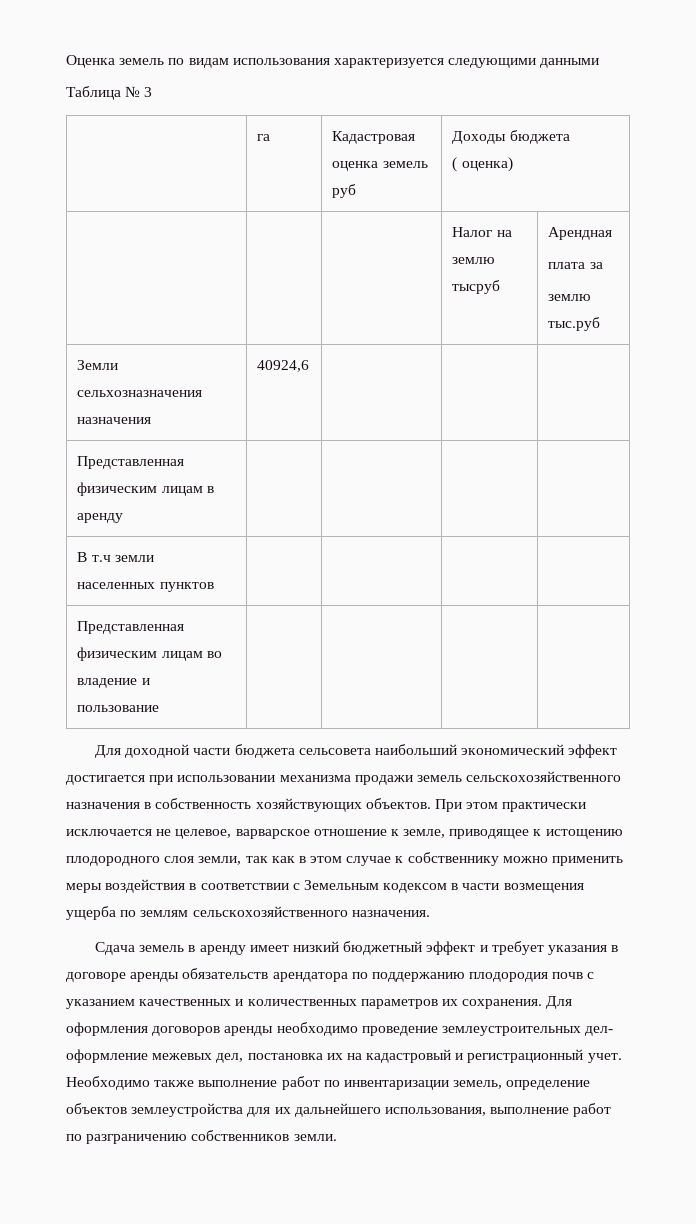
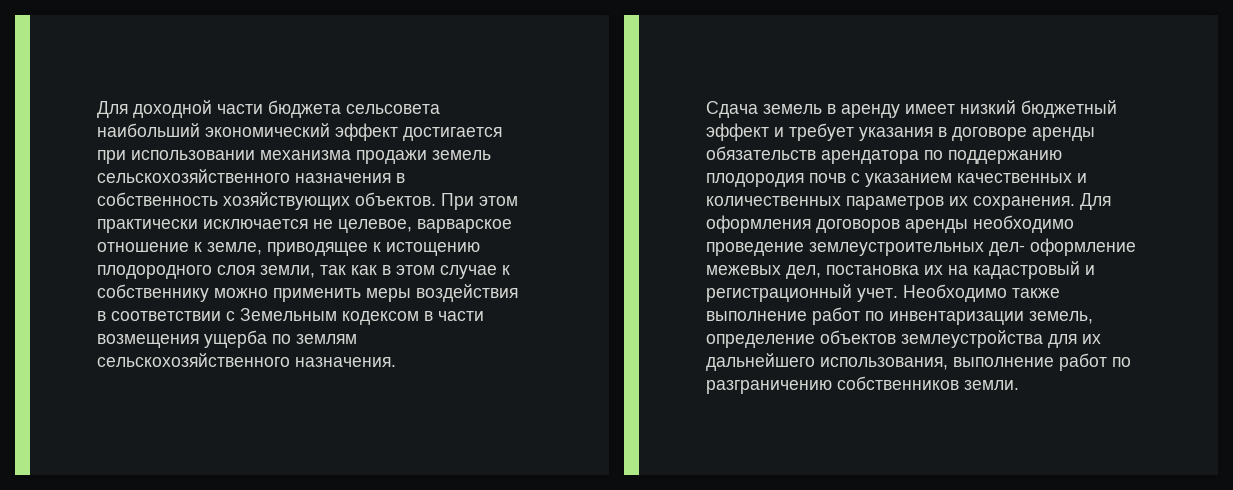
- Оценка земель по видам использования характеризуется следующими данными
- Таблица № 3
- | га | Кадастровая оценка земель руб | Доходы бюджета
- ( оценка)
- | | | Налог на землю тысруб | Арендная
- плата за
- землю тыс.руб
- Земли сельхозназначения назначения | 40924,6 | | |
- Представленная физическим лицам в аренду | | | |
- В т.ч земли населенных пунктов | | | |
- Представленная физическим лицам во владение и пользование | | | |

